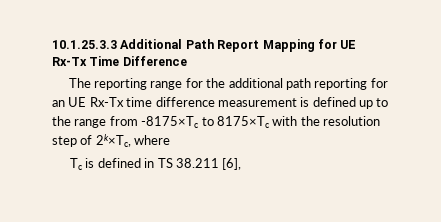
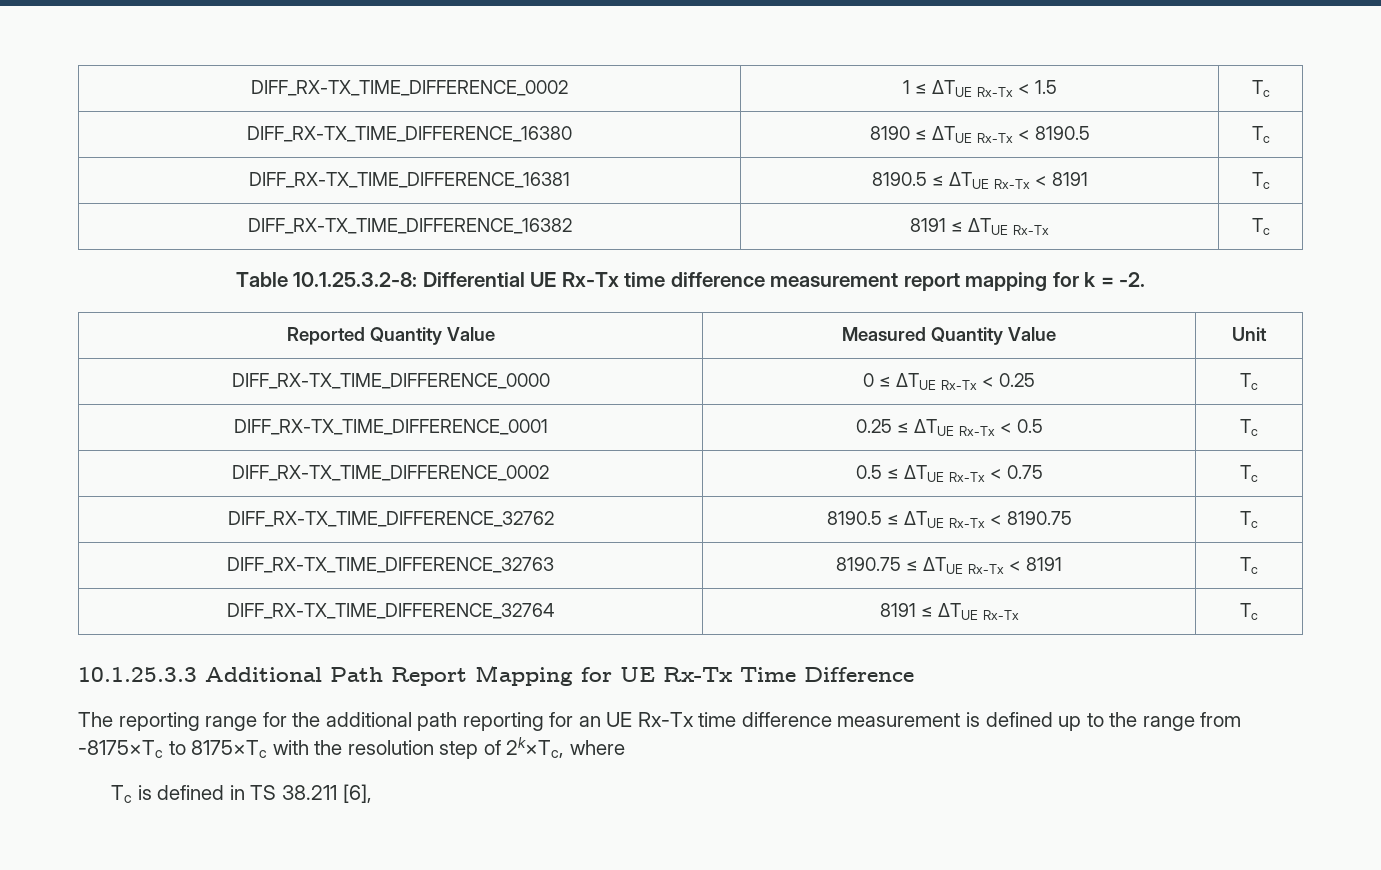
+ DIFF_RX-TX_TIME_DIFFERENCE_0002 | 1 ≤ ΔTUE Rx-Tx < 1.5 | Tc
+ DIFF_RX-TX_TIME_DIFFERENCE_16380 | 8190 ≤ ΔTUE Rx-Tx < 8190.5 | Tc
+ DIFF_RX-TX_TIME_DIFFERENCE_16381 | 8190.5 ≤ ΔTUE Rx-Tx < 8191 | Tc
+ DIFF_RX-TX_TIME_DIFFERENCE_16382 | 8191 ≤ ΔTUE Rx-Tx | Tc
+ Table 10.1.25.3.2-8: Differential UE Rx-Tx time difference measurement report mapping for k = -2.
+ Reported Quantity Value | Measured Quantity Value | Unit
+ DIFF_RX-TX_TIME_DIFFERENCE_0000 | 0 ≤ ΔTUE Rx-Tx < 0.25 | Tc
+ DIFF_RX-TX_TIME_DIFFERENCE_0001 | 0.25 ≤ ΔTUE Rx-Tx < 0.5 | Tc
+ DIFF_RX-TX_TIME_DIFFERENCE_0002 | 0.5 ≤ ΔTUE Rx-Tx < 0.75 | Tc
+ DIFF_RX-TX_TIME_DIFFERENCE_32762 | 8190.5 ≤ ΔTUE Rx-Tx < 8190.75 | Tc
+ DIFF_RX-TX_TIME_DIFFERENCE_32763 | 8190.75 ≤ ΔTUE Rx-Tx < 8191 | Tc
+ DIFF_RX-TX_TIME_DIFFERENCE_32764 | 8191 ≤ ΔTUE Rx-Tx | Tc

